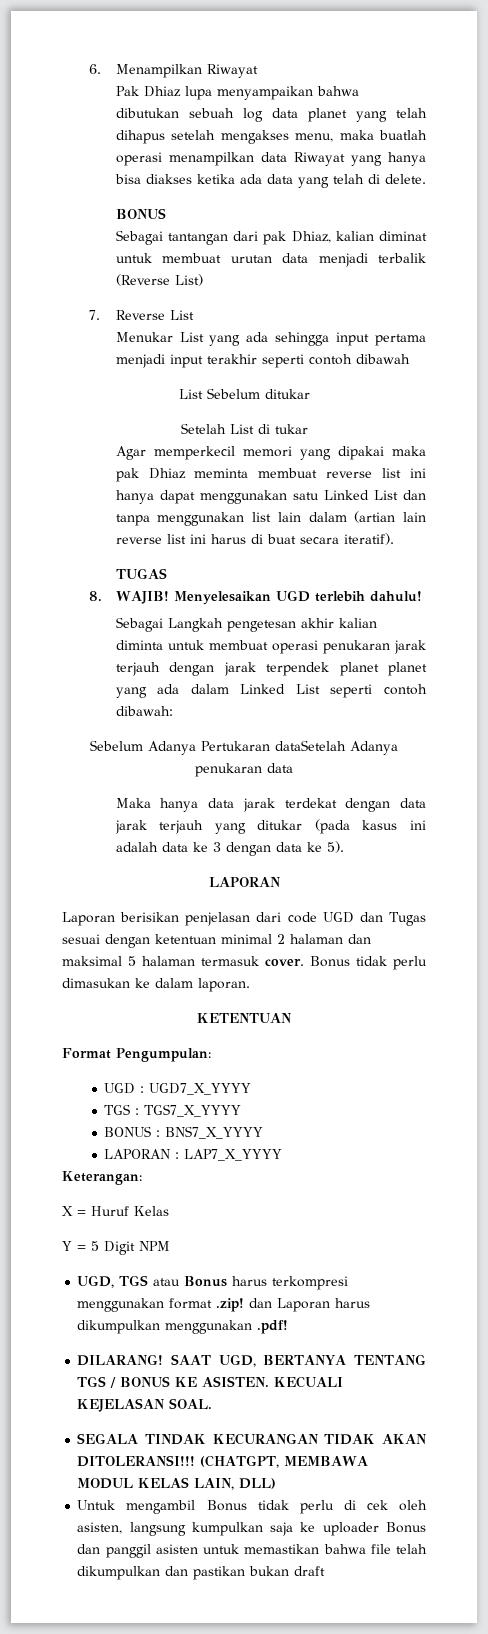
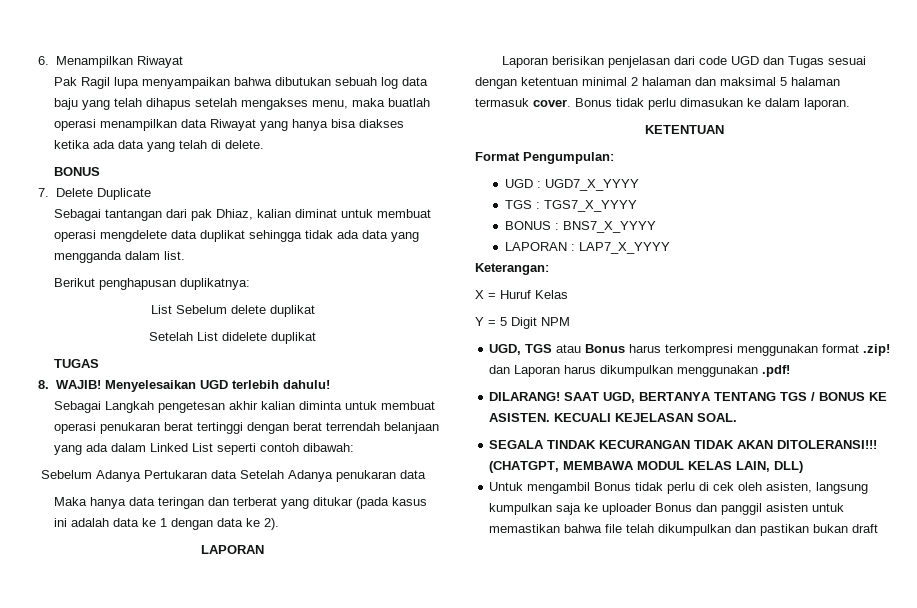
- Pak Dhiaz lupa menyampaikan bahwa dibutukan sebuah log data planet yang telah dihapus setelah mengakses menu, maka buatlah operasi menampilkan data Riwayat yang hanya bisa diakses ketika ada data yang telah di delete.
+ Pak Ragil lupa menyampaikan bahwa dibutukan sebuah log data baju yang telah dihapus setelah mengakses menu, maka buatlah operasi menampilkan data Riwayat yang hanya bisa diakses ketika ada data yang telah di delete.
+ 7. Delete Duplicate
- Sebagai tantangan dari pak Dhiaz, kalian diminat untuk membuat urutan data menjadi terbalik (Reverse List)
- 7. Reverse List
- Menukar List yang ada sehingga input pertama menjadi input terakhir seperti contoh dibawah
+ Sebagai tantangan dari pak Dhiaz, kalian diminat untuk membuat operasi mengdelete data duplikat sehingga tidak ada data yang mengganda dalam list.
+ Berikut penghapusan duplikatnya:
- List Sebelum ditukar
+ List Sebelum delete duplikat
- Setelah List di tukar
- Agar memperkecil memori yang dipakai maka pak Dhiaz meminta membuat reverse list ini hanya dapat menggunakan satu Linked List dan tanpa menggunakan list lain dalam (artian lain reverse list ini harus di buat secara iteratif).
+ Setelah List didelete duplikat
- Sebagai Langkah pengetesan akhir kalian diminta untuk membuat operasi penukaran jarak terjauh dengan jarak terpendek planet planet yang ada dalam Linked List seperti contoh dibawah:
+ Sebagai Langkah pengetesan akhir kalian diminta untuk membuat operasi penukaran berat tertinggi dengan berat terrendah belanjaan yang ada dalam Linked List seperti contoh dibawah:
- Sebelum Adanya Pertukaran dataSetelah Adanya penukaran data
+ Sebelum Adanya Pertukaran data Setelah Adanya penukaran data
- Maka hanya data jarak terdekat dengan data jarak terjauh yang ditukar (pada kasus ini adalah data ke 3 dengan data ke 5).
+ Maka hanya data teringan dan terberat yang ditukar (pada kasus ini adalah data ke 1 dengan data ke 2).

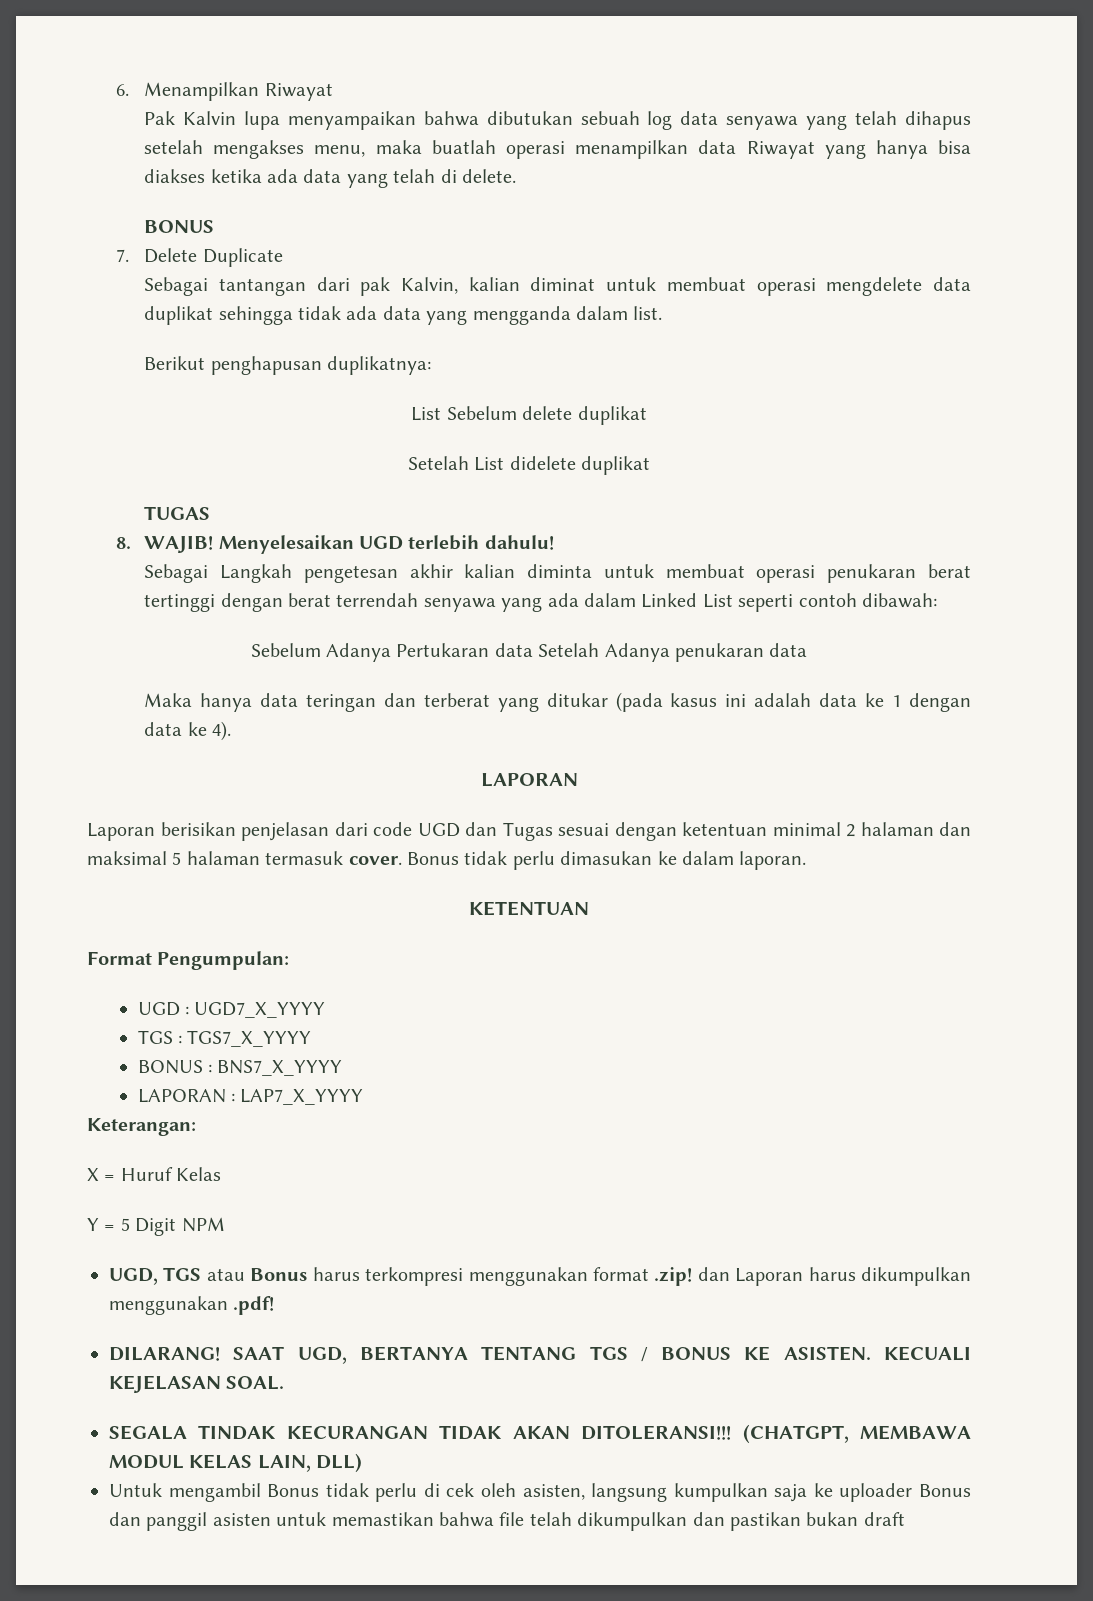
- Pak Ragil lupa menyampaikan bahwa dibutukan sebuah log data baju yang telah dihapus setelah mengakses menu, maka buatlah operasi menampilkan data Riwayat yang hanya bisa diakses ketika ada data yang telah di delete.
+ Pak Kalvin lupa menyampaikan bahwa dibutukan sebuah log data senyawa yang telah dihapus setelah mengakses menu, maka buatlah operasi menampilkan data Riwayat yang hanya bisa diakses ketika ada data yang telah di delete.
- Sebagai tantangan dari pak Dhiaz, kalian diminat untuk membuat operasi mengdelete data duplikat sehingga tidak ada data yang mengganda dalam list.
+ Sebagai tantangan dari pak Kalvin, kalian diminat untuk membuat operasi mengdelete data duplikat sehingga tidak ada data yang mengganda dalam list.
- Sebagai Langkah pengetesan akhir kalian diminta untuk membuat operasi penukaran berat tertinggi dengan berat terrendah belanjaan yang ada dalam Linked List seperti contoh dibawah:
+ Sebagai Langkah pengetesan akhir kalian diminta untuk membuat operasi penukaran berat tertinggi dengan berat terrendah senyawa yang ada dalam Linked List seperti contoh dibawah:
- Maka hanya data teringan dan terberat yang ditukar (pada kasus ini adalah data ke 1 dengan data ke 2).
+ Maka hanya data teringan dan terberat yang ditukar (pada kasus ini adalah data ke 1 dengan data ke 4).

